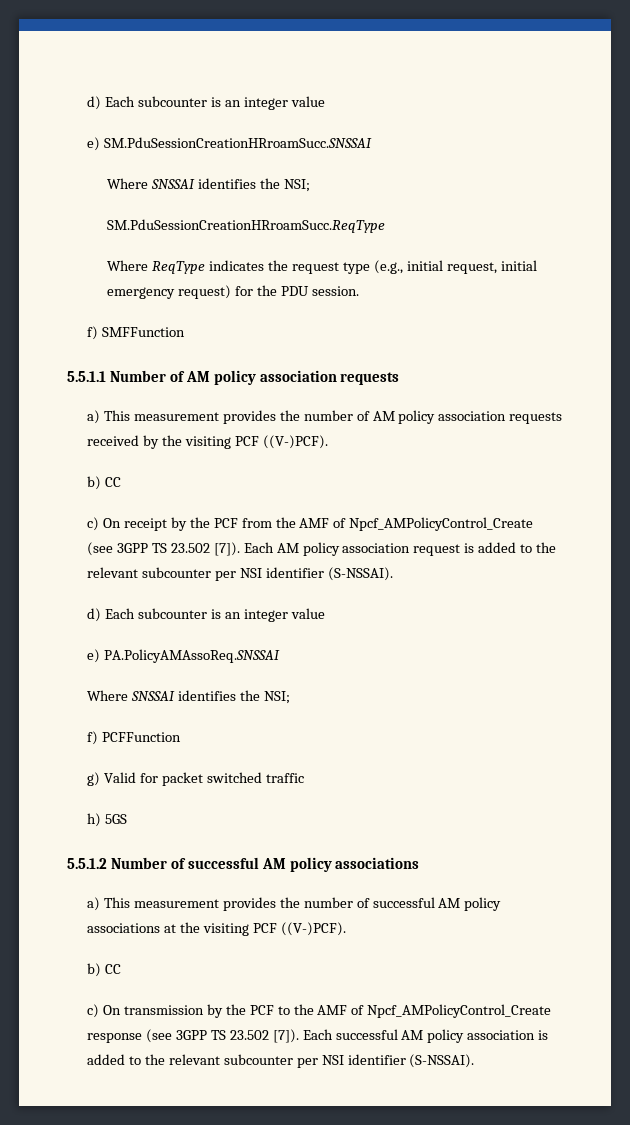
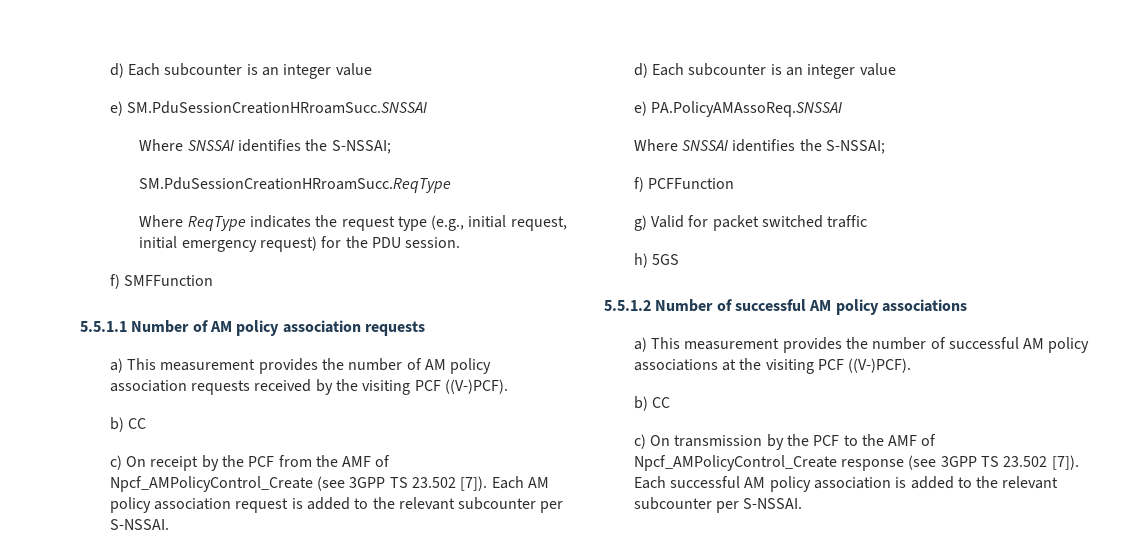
  e) SM.PduSessionCreationHRroamSucc.SNSSAI
- Where SNSSAI identifies the NSI;
+ Where SNSSAI identifies the S-NSSAI;
- Each AM policy association request is added to the relevant subcounter per NSI identifier (S-NSSAI).
+ Each AM policy association request is added to the relevant subcounter per S-NSSAI.
  e) PA.PolicyAMAssoReq.SNSSAI
- Where SNSSAI identifies the NSI;
+ Where SNSSAI identifies the S-NSSAI;
- Each successful AM policy association is added to the relevant subcounter per NSI identifier (S-NSSAI).
+ Each successful AM policy association is added to the relevant subcounter per S-NSSAI.

